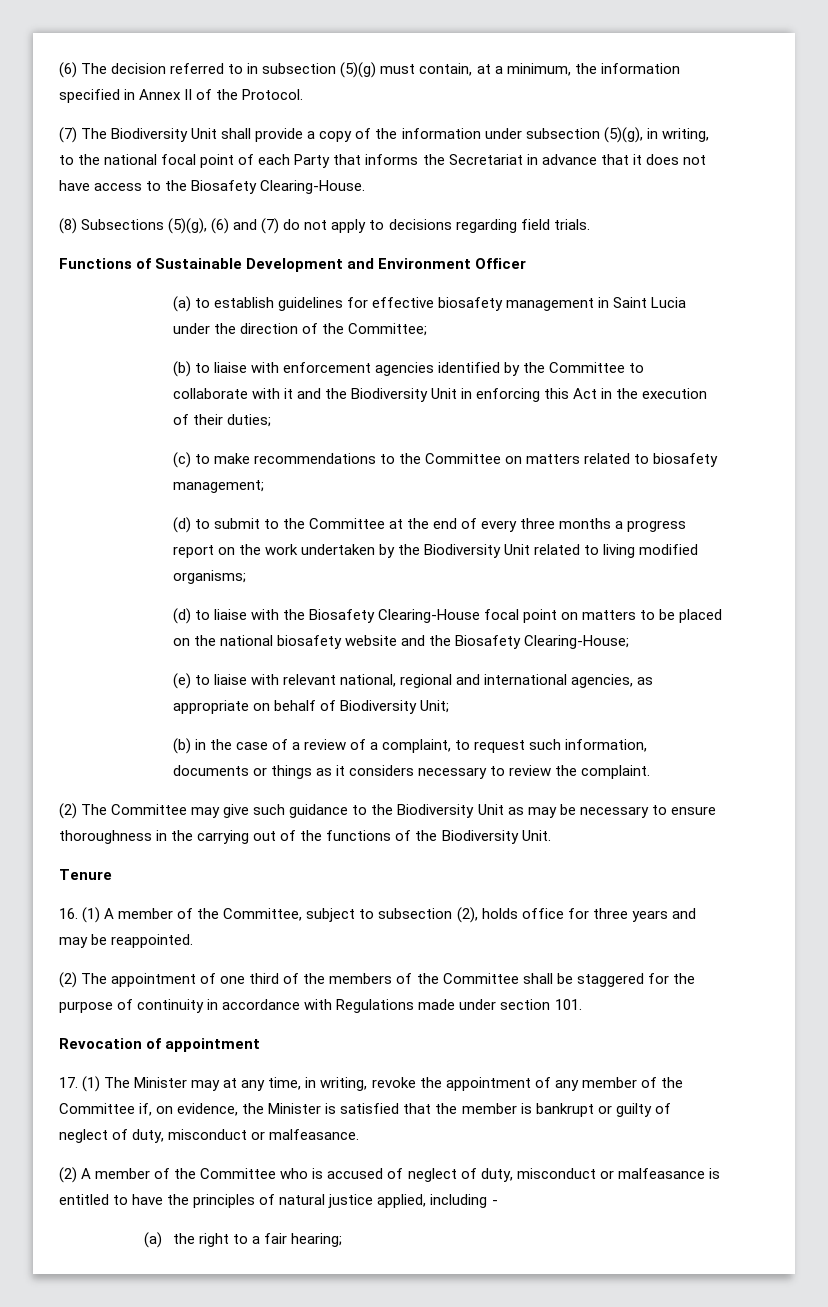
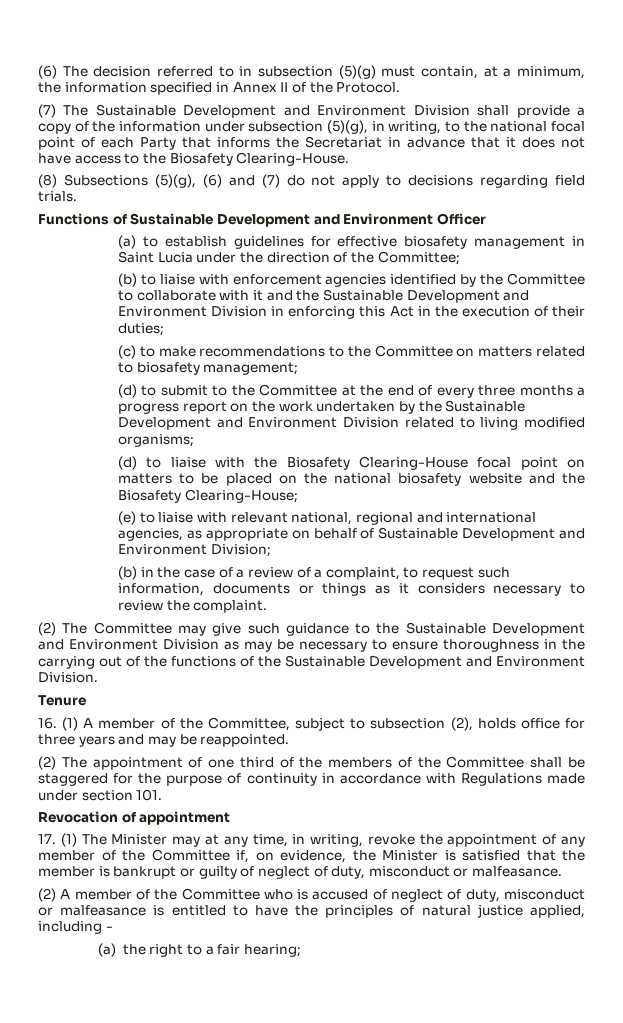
- (7) The Biodiversity Unit shall provide a copy of the information under subsection (5)(g), in writing, to the national focal point of each Party that informs the Secretariat in advance that it does not have access to the Biosafety Clearing-House.
+ (7) The Sustainable Development and Environment Division shall provide a copy of the information under subsection (5)(g), in writing, to the national focal point of each Party that informs the Secretariat in advance that it does not have access to the Biosafety Clearing-House.
- (b) to liaise with enforcement agencies identified by the Committee to collaborate with it and the Biodiversity Unit in enforcing this Act in the execution of their duties;
+ (b) to liaise with enforcement agencies identified by the Committee to collaborate with it and the Sustainable Development and Environment Division in enforcing this Act in the execution of their duties;
- (d) to submit to the Committee at the end of every three months a progress report on the work undertaken by the Biodiversity Unit related to living modified organisms;
+ (d) to submit to the Committee at the end of every three months a progress report on the work undertaken by the Sustainable Development and Environment Division related to living modified organisms;
- (e) to liaise with relevant national, regional and international agencies, as appropriate on behalf of Biodiversity Unit;
+ (e) to liaise with relevant national, regional and international agencies, as appropriate on behalf of Sustainable Development and Environment Division;
- (2) The Committee may give such guidance to the Biodiversity Unit as may be necessary to ensure thoroughness in the carrying out of the functions of the Biodiversity Unit.
+ (2) The Committee may give such guidance to the Sustainable Development and Environment Division as may be necessary to ensure thoroughness in the carrying out of the functions of the Sustainable Development and Environment Division.

